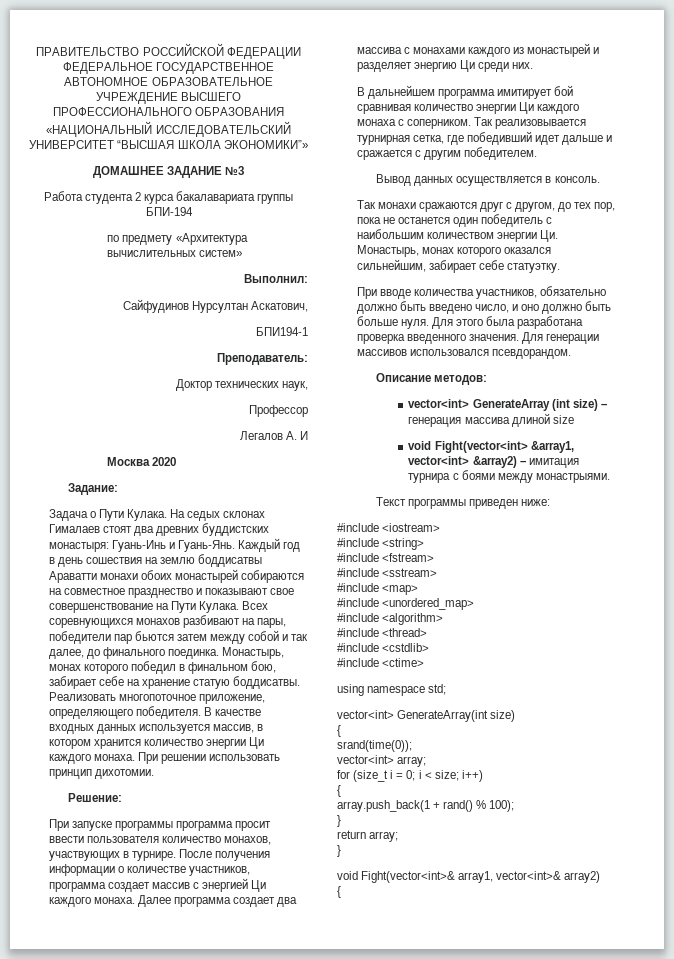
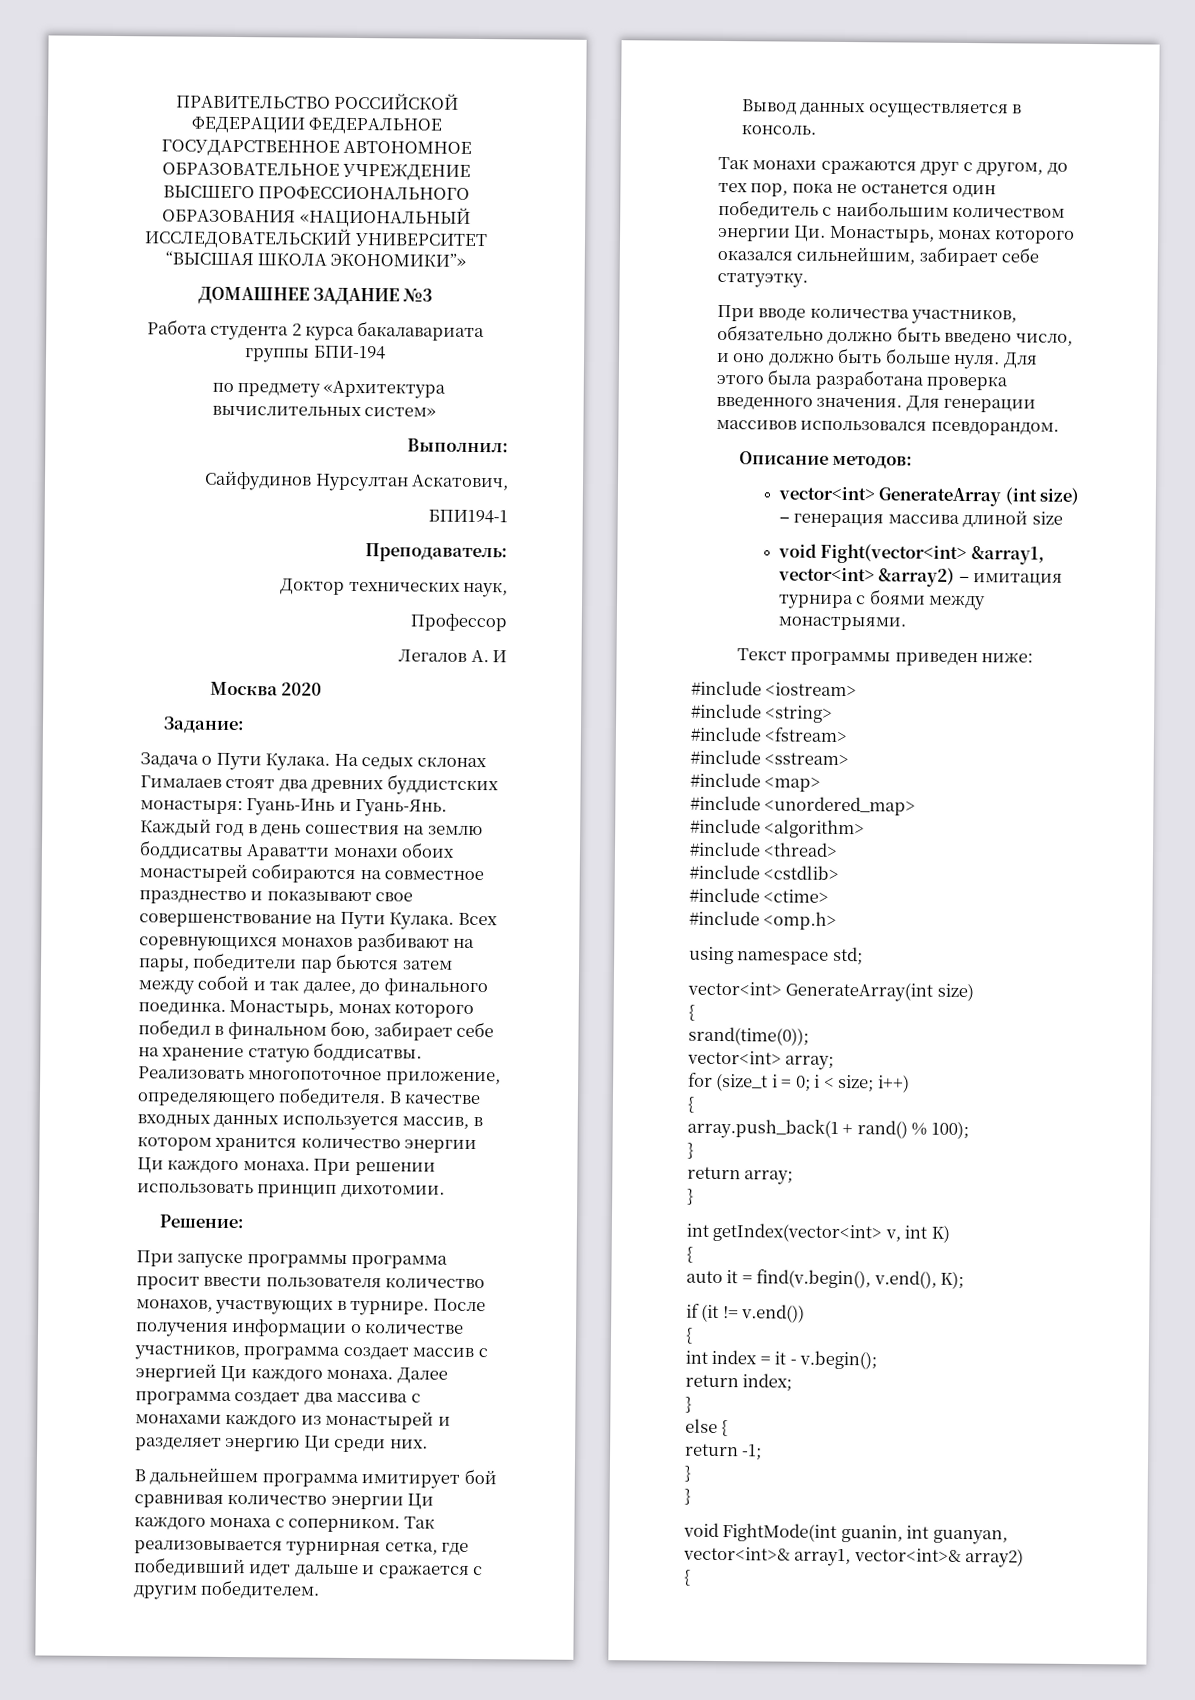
+ #include <omp.h>
- void Fight(vector<int>& array1, vector<int>& array2)
+ int getIndex(vector<int> v, int K)
+ {
+ auto it = find(v.begin(), v.end(), K);
+ if (it != v.end())
+ {
+ int index = it - v.begin();
+ return index;
+ }
+ else {
+ return -1;
+ }
+ }
+ void FightMode(int guanin, int guanyan, vector<int>& array1, vector<int>& array2)

